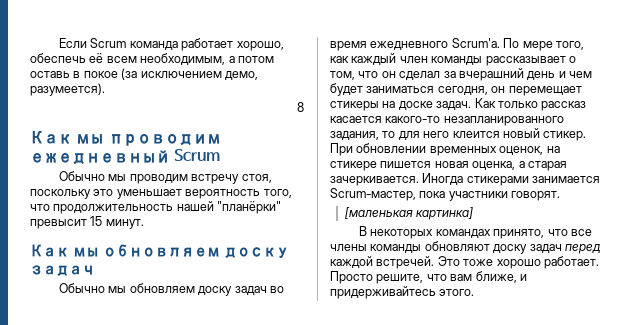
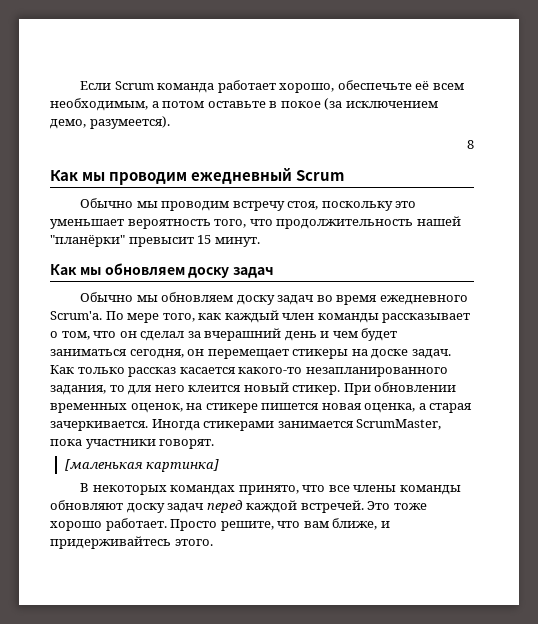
- Если Scrum команда работает хорошо, обеспечь её всем необходимым, а потом оставь в покое (за исключением демо, разумеется).
+ Если Scrum команда работает хорошо, обеспечьте её всем необходимым, а потом оставьте в покое (за исключением демо, разумеется).
- Иногда стикерами занимается Scrum-мастер, пока участники говорят.
+ Иногда стикерами занимается ScrumMaster, пока участники говорят.

